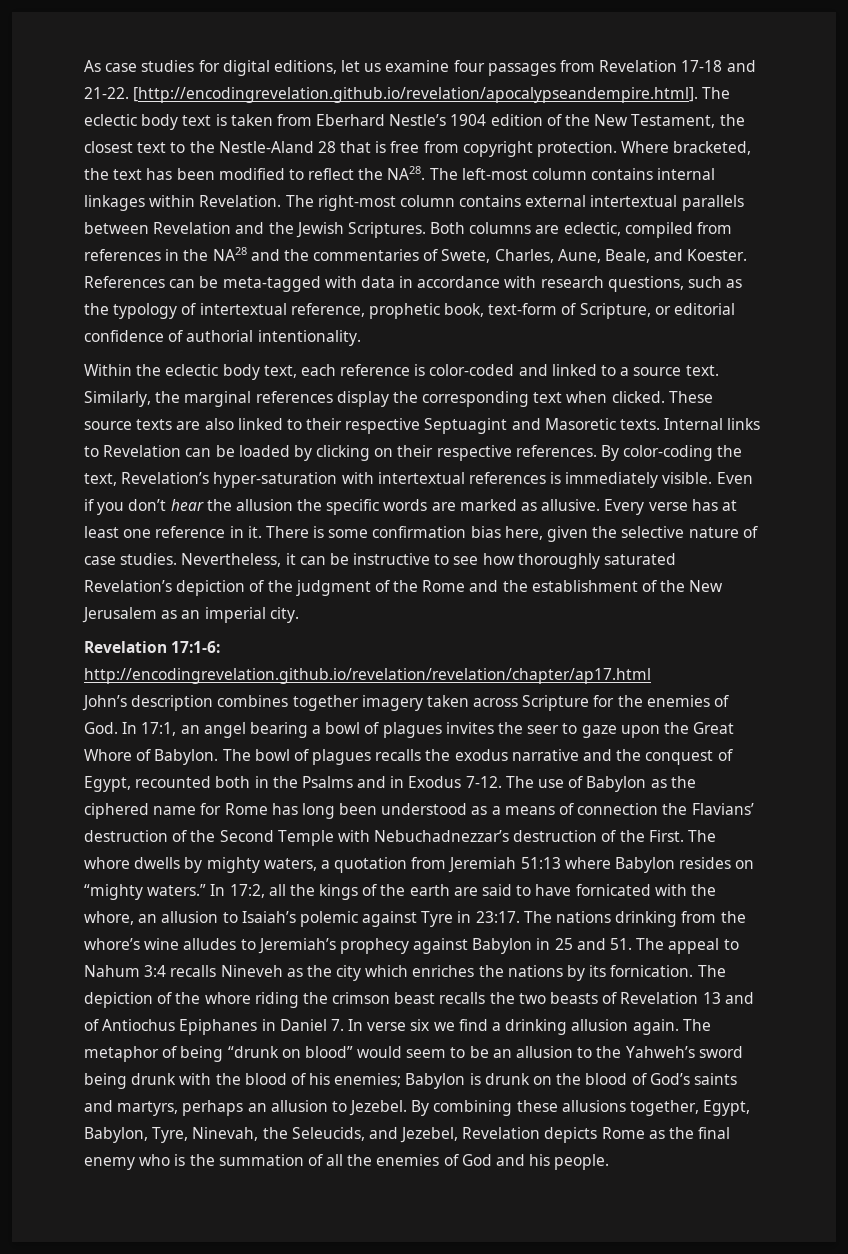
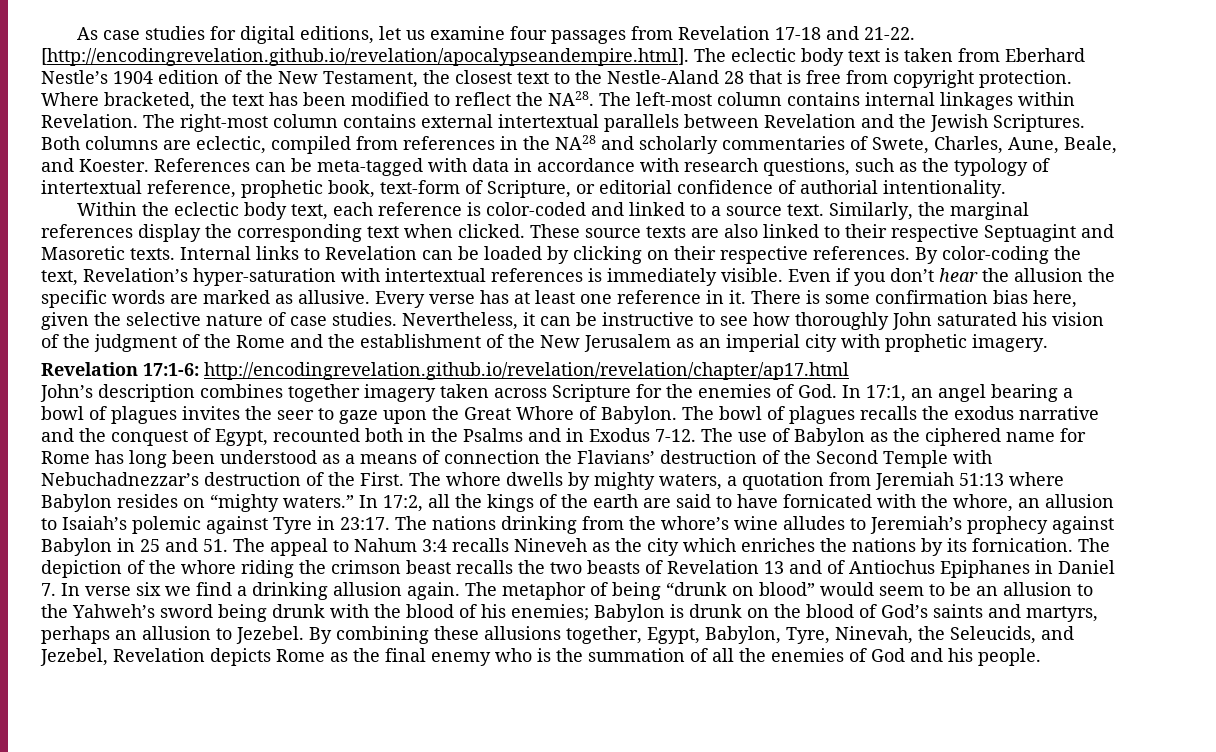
- Both columns are eclectic, compiled from references in the NA28 and the commentaries of Swete, Charles, Aune, Beale, and Koester.
+ Both columns are eclectic, compiled from references in the NA28 and scholarly commentaries of Swete, Charles, Aune, Beale, and Koester.
- Nevertheless, it can be instructive to see how thoroughly saturated Revelation’s depiction of the judgment of the Rome and the establishment of the New Jerusalem as an imperial city.
+ Nevertheless, it can be instructive to see how thoroughly John saturated his vision of the judgment of the Rome and the establishment of the New Jerusalem as an imperial city with prophetic imagery.

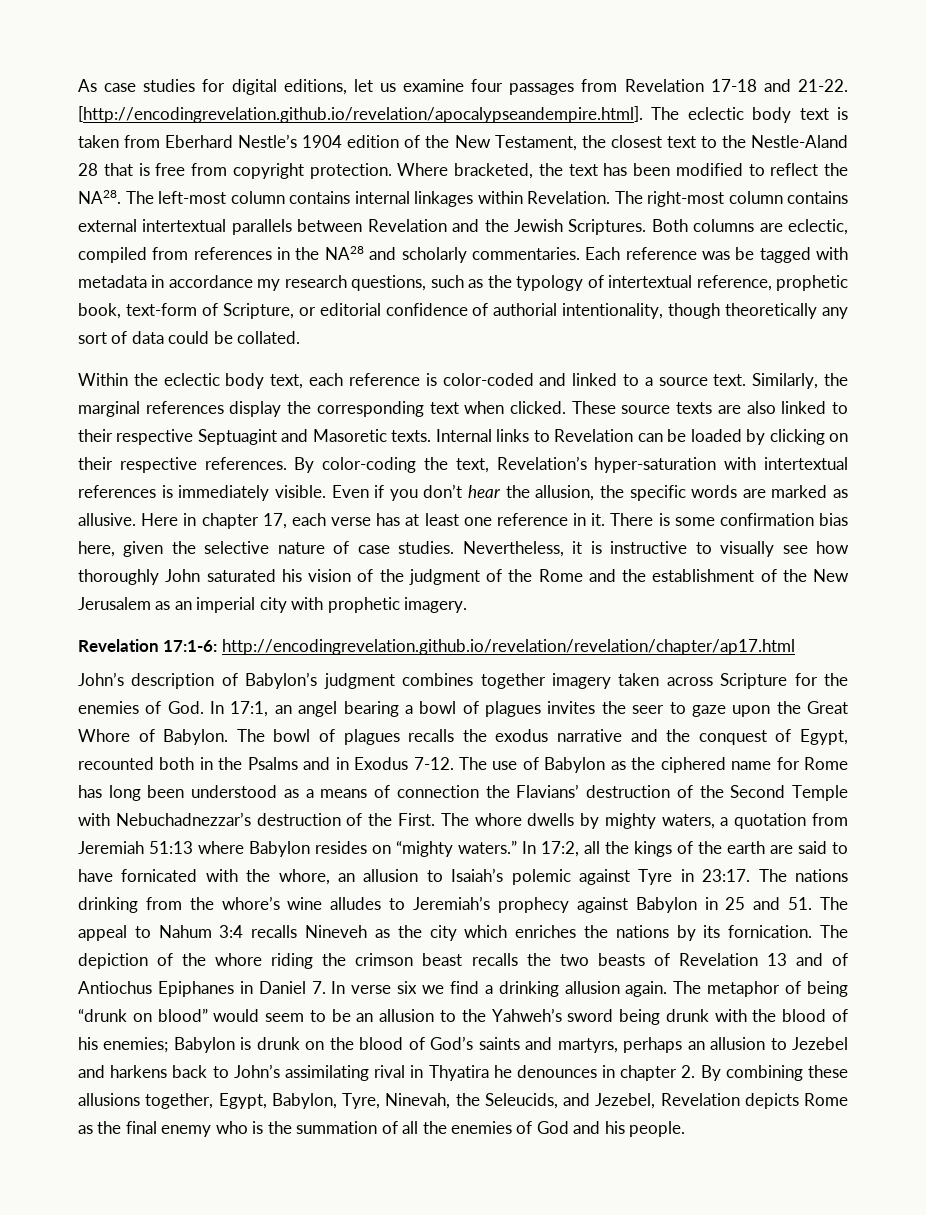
- Both columns are eclectic, compiled from references in the NA28 and scholarly commentaries of Swete, Charles, Aune, Beale, and Koester. References can be meta-tagged with data in accordance with research questions, such as the typology of intertextual reference, prophetic book, text-form of Scripture, or editorial confidence of authorial intentionality.
+ Both columns are eclectic, compiled from references in the NA28 and scholarly commentaries. Each reference was be tagged with metadata in accordance my research questions, such as the typology of intertextual reference, prophetic book, text-form of Scripture, or editorial confidence of authorial intentionality, though theoretically any sort of data could be collated.
- Even if you don’t hear the allusion the specific words are marked as allusive.
+ Even if you don’t hear the allusion, the specific words are marked as allusive.
- Every verse has at least one reference in it.
+ Here in chapter 17, each verse has at least one reference in it.
- Nevertheless, it can be instructive to see how thoroughly John saturated his vision of the judgment of the Rome and the establishment of the New Jerusalem as an imperial city with prophetic imagery.
+ Nevertheless, it is instructive to visually see how thoroughly John saturated his vision of the judgment of the Rome and the establishment of the New Jerusalem as an imperial city with prophetic imagery.
- John’s description combines together imagery taken across Scripture for the enemies of God. In 17:1, an angel bearing a bowl of plagues invites the seer to gaze upon the Great Whore of Babylon.
+ John’s description of Babylon’s judgment combines together imagery taken across Scripture for the enemies of God. In 17:1, an angel bearing a bowl of plagues invites the seer to gaze upon the Great Whore of Babylon.
- Babylon is drunk on the blood of God’s saints and martyrs, perhaps an allusion to Jezebel. By combining these allusions together, Egypt, Babylon, Tyre, Ninevah, the Seleucids, and Jezebel, Revelation depicts Rome as the final enemy who is the summation of all the enemies of God and his people.
+ Babylon is drunk on the blood of God’s saints and martyrs, perhaps an allusion to Jezebel and harkens back to John’s assimilating rival in Thyatira he denounces in chapter 2. By combining these allusions together, Egypt, Babylon, Tyre, Ninevah, the Seleucids, and Jezebel, Revelation depicts Rome as the final enemy who is the summation of all the enemies of God and his people.

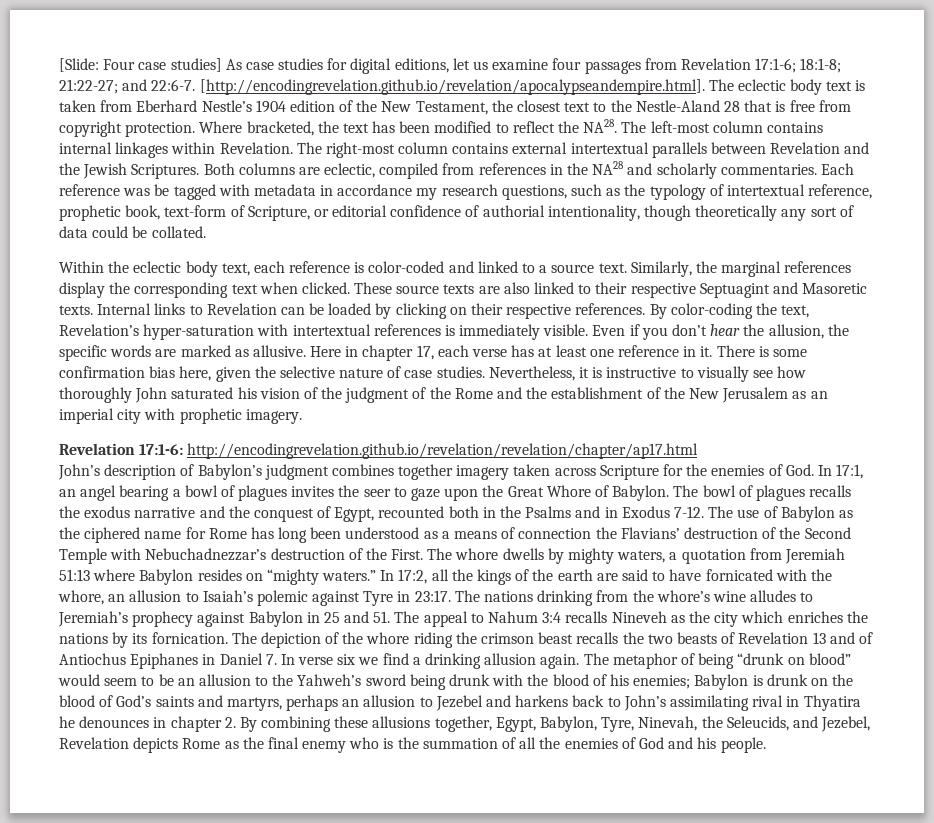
- As case studies for digital editions, let us examine four passages from Revelation 17-18 and 21-22.
+ [Slide: Four case studies] As case studies for digital editions, let us examine four passages from Revelation 17:1-6; 18:1-8; 21:22-27; and 22:6-7.

